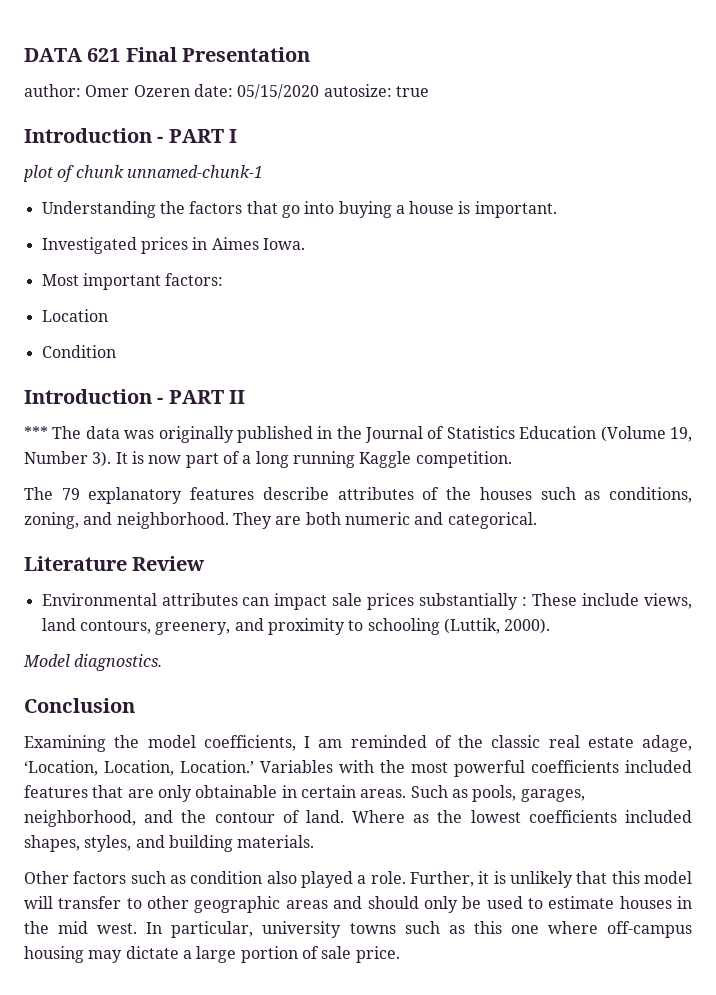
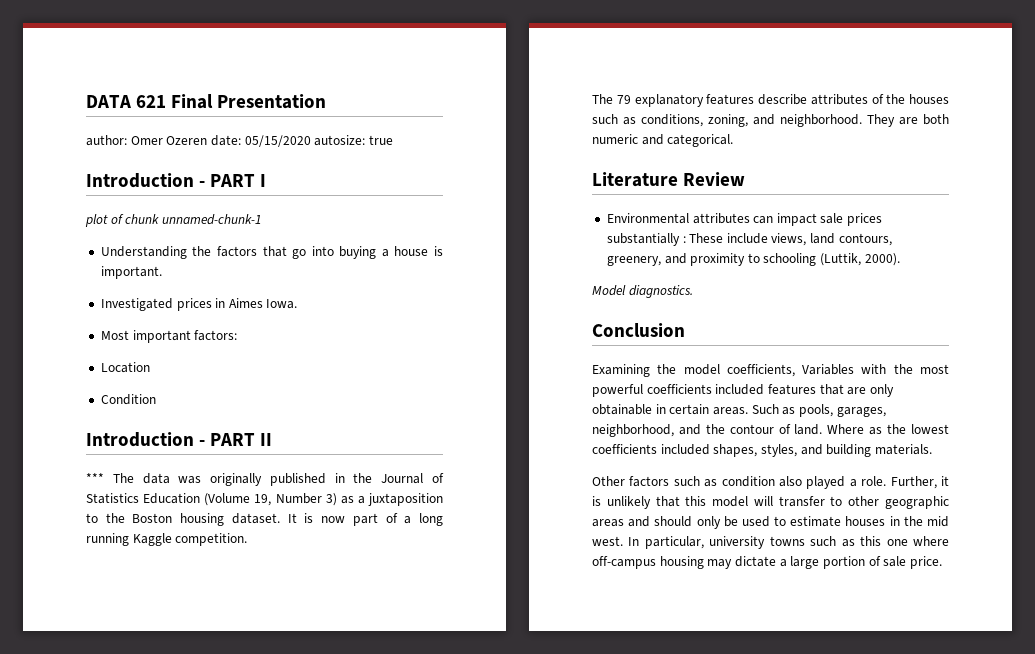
- *** The data was originally published in the Journal of Statistics Education (Volume 19, Number 3).
+ *** The data was originally published in the Journal of Statistics Education (Volume 19, Number 3) as a juxtaposition to the Boston housing dataset.
- Examining the model coefficients, I am reminded of the classic real estate adage, ‘Location, Location, Location.’ Variables with the most powerful coefficients included features that are only obtainable in certain areas.
+ Examining the model coefficients, Variables with the most powerful coefficients included features that are only obtainable in certain areas.

